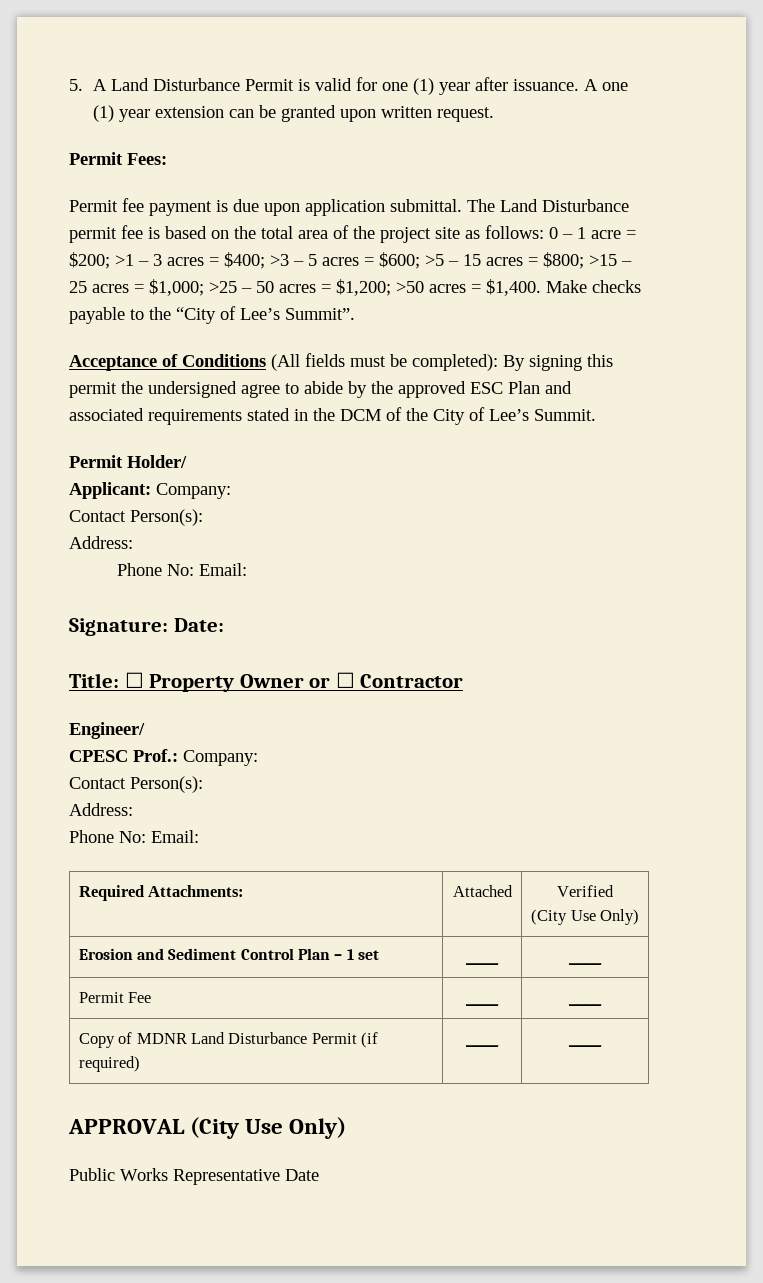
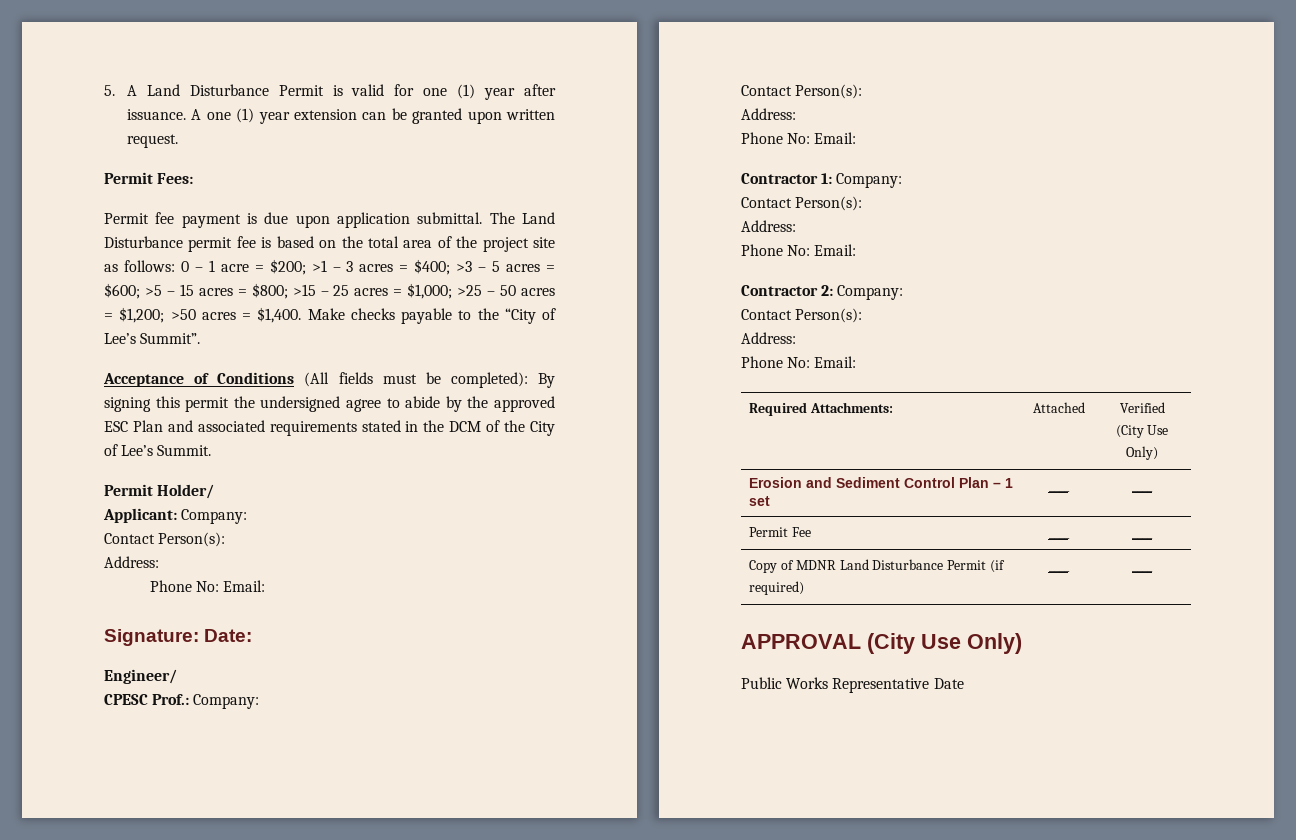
- Title: ☐ Property Owner or ☐ Contractor
+ Contractor 1: Company:
+ Contact Person(s):
+ Address:
+ Phone No: Email:
+ Contractor 2: Company:
+ Contact Person(s):
+ Address:
+ Phone No: Email:

